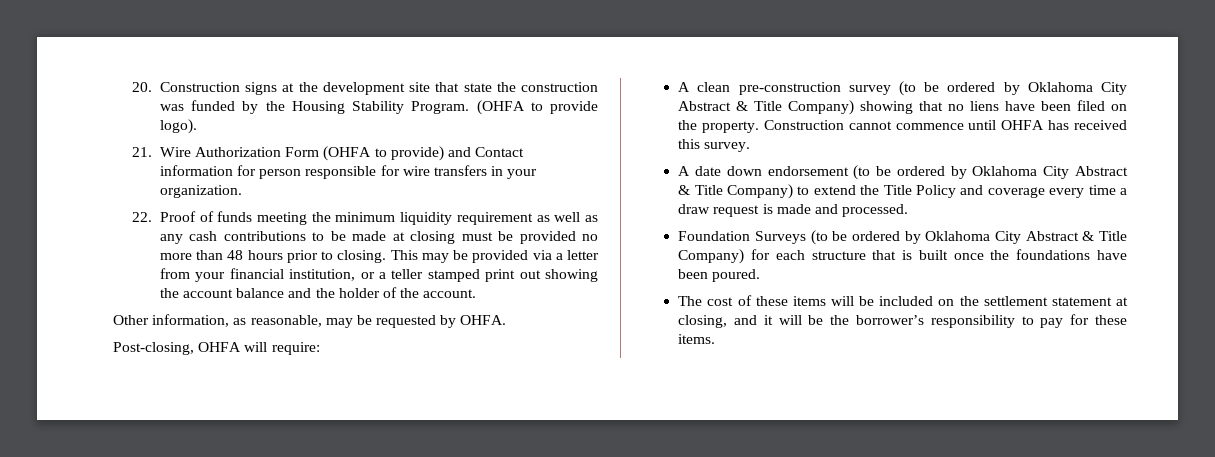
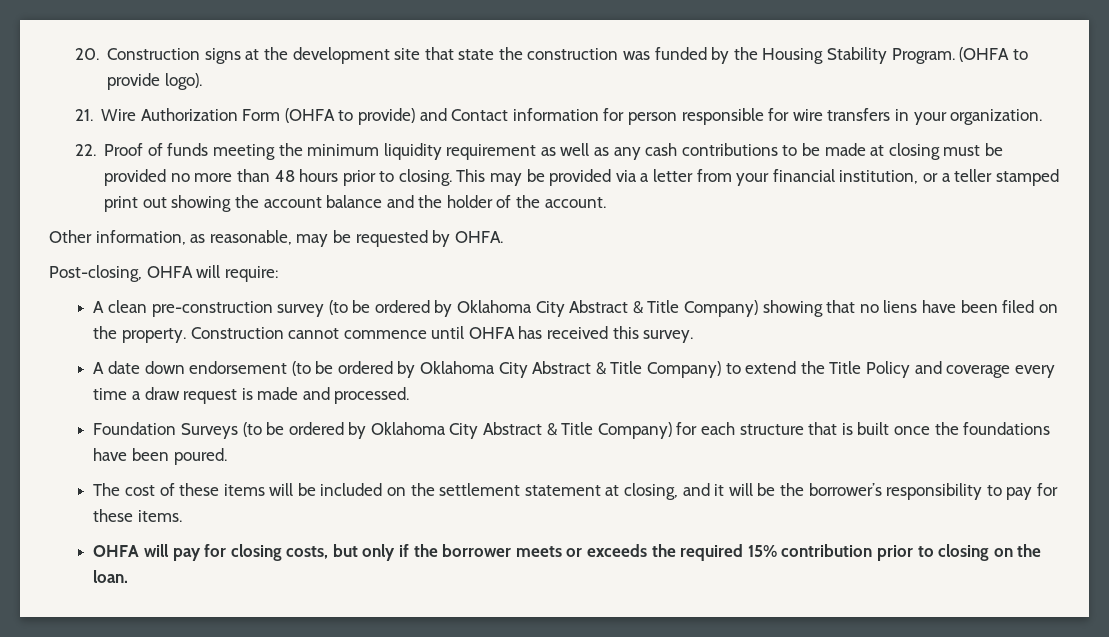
+ OHFA will pay for closing costs, but only if the borrower meets or exceeds the required 15% contribution prior to closing on the loan.

